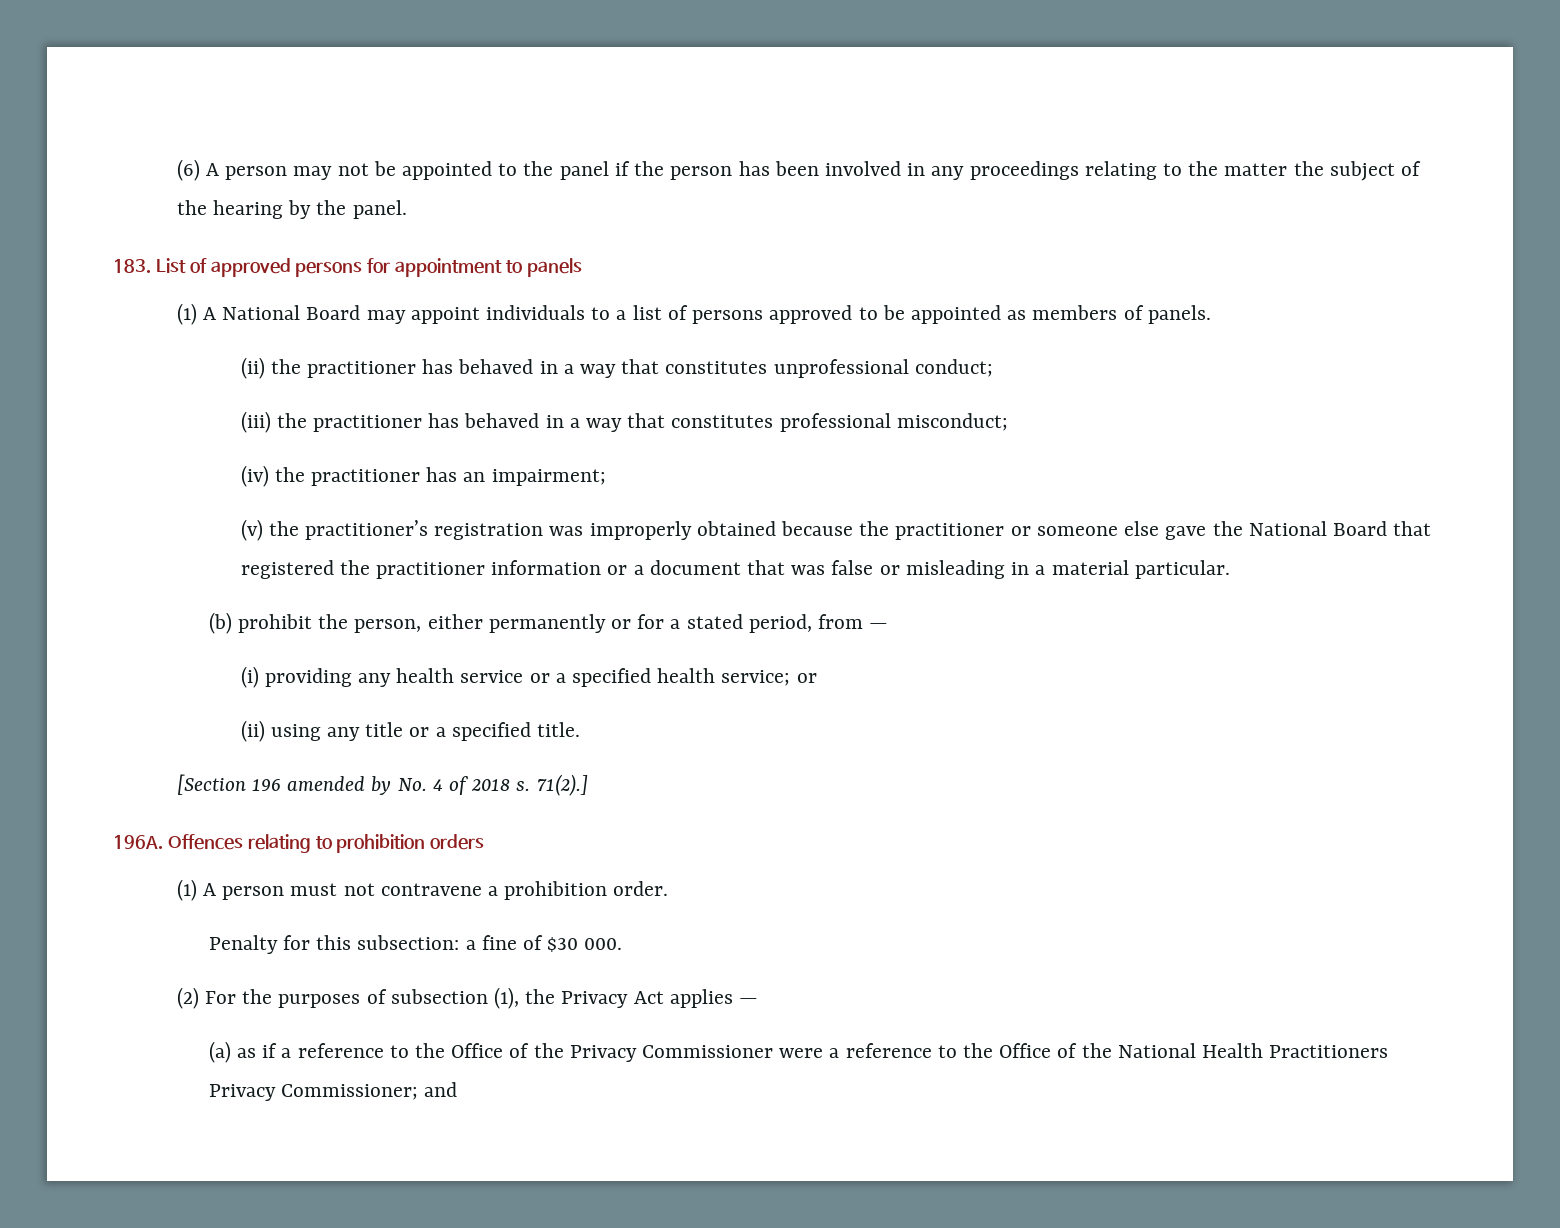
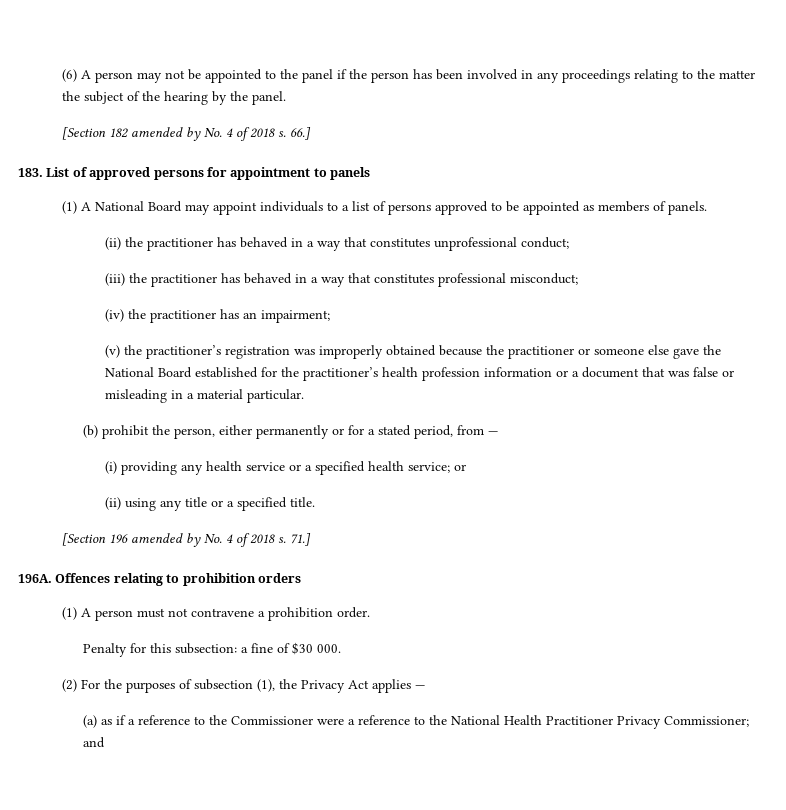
+ [Section 182 amended by No. 4 of 2018 s. 66.]
- (v) the practitioner’s registration was improperly obtained because the practitioner or someone else gave the National Board that registered the practitioner information or a document that was false or misleading in a material particular.
+ (v) the practitioner’s registration was improperly obtained because the practitioner or someone else gave the National Board established for the practitioner’s health profession information or a document that was false or misleading in a material particular.
- 71(2).]
+ 71.]
- (a) as if a reference to the Office of the Privacy Commissioner were a reference to the Office of the National Health Practitioners Privacy Commissioner; and
+ (a) as if a reference to the Commissioner were a reference to the National Health Practitioner Privacy Commissioner; and

